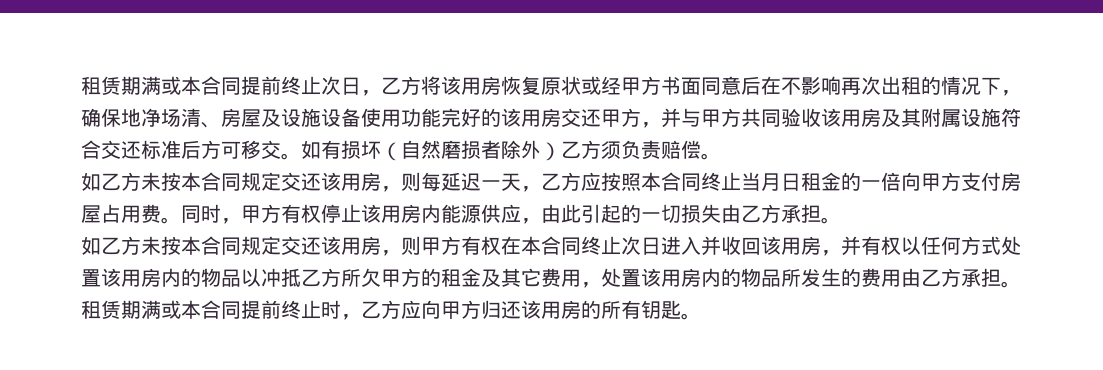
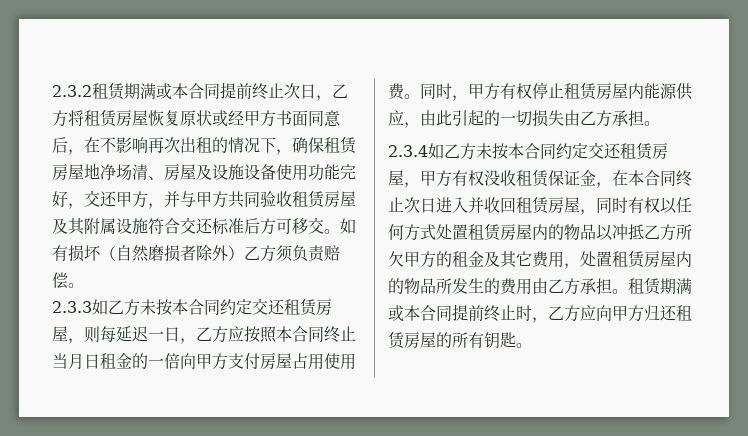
- 租赁期满或本合同提前终止次日，乙方将该用房恢复原状或经甲方书面同意后在不影响再次出租的情况下，确保地净场清、房屋及设施设备使用功能完好的该用房交还甲方，并与甲方共同验收该用房及其附属设施符合交还标准后方可移交。
+ 2.3.2租赁期满或本合同提前终止次日，乙方将租赁房屋恢复原状或经甲方书面同意后，在不影响再次出租的情况下，确保租赁房屋地净场清、房屋及设施设备使用功能完好，交还甲方，并与甲方共同验收租赁房屋及其附属设施符合交还标准后方可移交。
- 如乙方未按本合同规定交还该用房，则每延迟一天，乙方应按照本合同终止当月日租金的一倍向甲方支付房屋占用费。
+ 2.3.3如乙方未按本合同约定交还租赁房屋，则每延迟一日，乙方应按照本合同终止当月日租金的一倍向甲方支付房屋占用使用费。
- 同时，甲方有权停止该用房内能源供应，由此引起的一切损失由乙方承担。
+ 同时，甲方有权停止租赁房屋内能源供应，由此引起的一切损失由乙方承担。
- 如乙方未按本合同规定交还该用房，则甲方有权在本合同终止次日进入并收回该用房，并有权以任何方式处置该用房内的物品以冲抵乙方所欠甲方的租金及其它费用，处置该用房内的物品所发生的费用由乙方承担。
+ 2.3.4如乙方未按本合同约定交还租赁房屋，甲方有权没收租赁保证金，在本合同终止次日进入并收回租赁房屋，同时有权以任何方式处置租赁房屋内的物品以冲抵乙方所欠甲方的租金及其它费用，处置租赁房屋内的物品所发生的费用由乙方承担。
- 租赁期满或本合同提前终止时，乙方应向甲方归还该用房的所有钥匙。
+ 租赁期满或本合同提前终止时，乙方应向甲方归还租赁房屋的所有钥匙。

